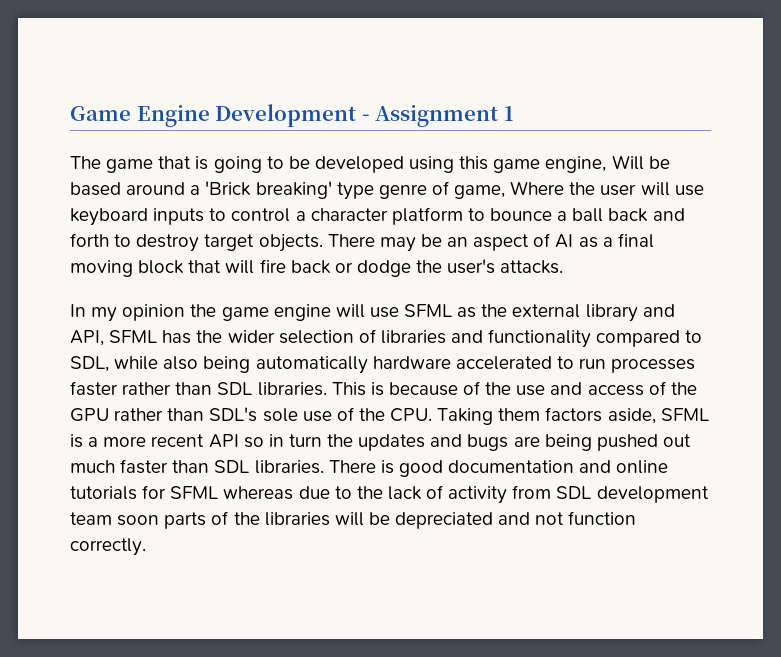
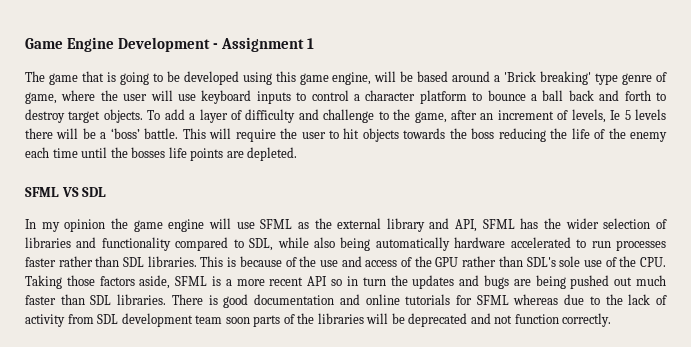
- The game that is going to be developed using this game engine, Will be based around a 'Brick breaking' type genre of game, Where the user will use keyboard inputs to control a character platform to bounce a ball back and forth to destroy target objects.
+ The game that is going to be developed using this game engine, will be based around a 'Brick breaking' type genre of game, where the user will use keyboard inputs to control a character platform to bounce a ball back and forth to destroy target objects.
- There may be an aspect of AI as a final moving block that will fire back or dodge the user's attacks.
+ To add a layer of difficulty and challenge to the game, after an increment of levels, Ie 5 levels there will be a ‘boss’ battle. This will require the user to hit objects towards the boss reducing the life of the enemy each time until the bosses life points are depleted.
+ SFML VS SDL
- This is because of the use and access of the GPU rather than SDL's sole use of the CPU. Taking them factors aside, SFML is a more recent API so in turn the updates and bugs are being pushed out much faster than SDL libraries.
+ This is because of the use and access of the GPU rather than SDL's sole use of the CPU. Taking those factors aside, SFML is a more recent API so in turn the updates and bugs are being pushed out much faster than SDL libraries.
- There is good documentation and online tutorials for SFML whereas due to the lack of activity from SDL development team soon parts of the libraries will be depreciated and not function correctly.
+ There is good documentation and online tutorials for SFML whereas due to the lack of activity from SDL development team soon parts of the libraries will be deprecated and not function correctly.

